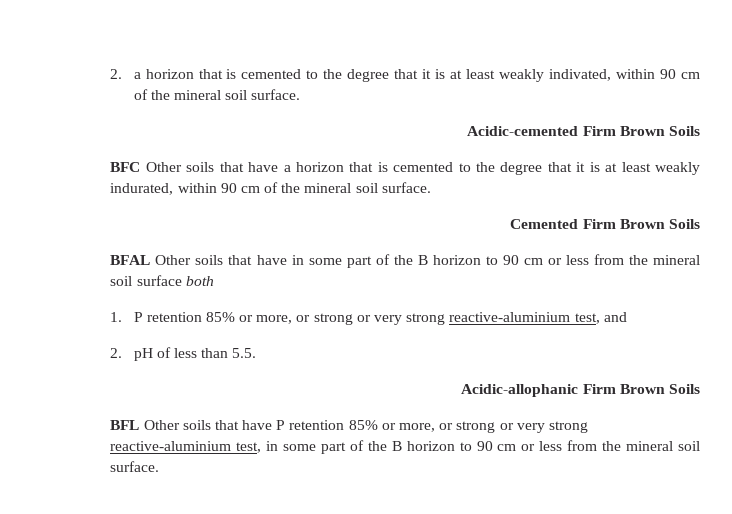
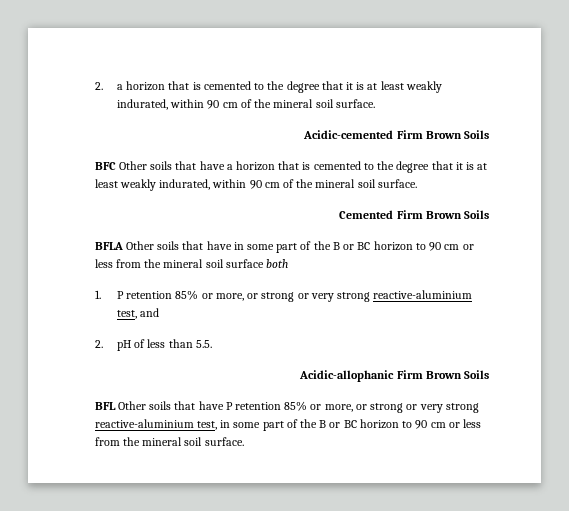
- 2. a horizon that is cemented to the degree that it is at least weakly indivated, within 90 cm of the mineral soil surface.
+ 2. a horizon that is cemented to the degree that it is at least weakly indurated, within 90 cm of the mineral soil surface.
- BFAL Other soils that have in some part of the B horizon to 90 cm or less from the mineral soil surface both
+ BFLA Other soils that have in some part of the B or BC horizon to 90 cm or less from the mineral soil surface both
- BFL Other soils that have P retention 85% or more, or strong or very strong reactive-aluminium test, in some part of the B horizon to 90 cm or less from the mineral soil surface.
+ BFL Other soils that have P retention 85% or more, or strong or very strong reactive-aluminium test, in some part of the B or BC horizon to 90 cm or less from the mineral soil surface.

